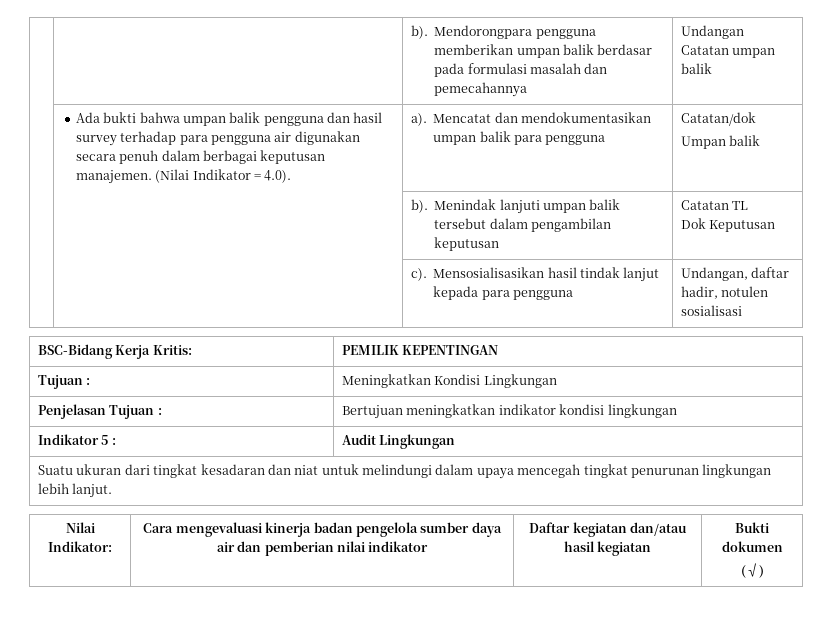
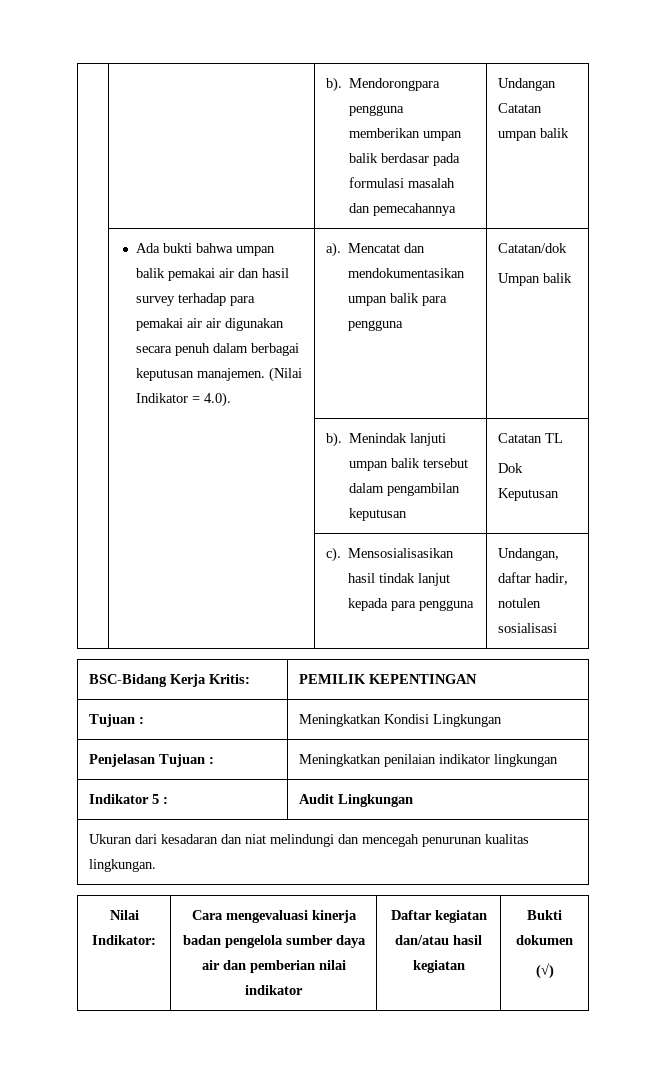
- | Ada bukti bahwa umpan balik pengguna dan hasil survey terhadap para pengguna air digunakan secara penuh dalam berbagai keputusan manajemen. (Nilai Indikator = 4.0). | a). Mencatat dan mendokumentasikan umpan balik para pengguna | Catatan/dok
+ | Ada bukti bahwa umpan balik pemakai air dan hasil survey terhadap para pemakai air air digunakan secara penuh dalam berbagai keputusan manajemen. (Nilai Indikator = 4.0). | a). Mencatat dan mendokumentasikan umpan balik para pengguna | Catatan/dok
- Penjelasan Tujuan : | Bertujuan meningkatkan indikator kondisi lingkungan
+ Penjelasan Tujuan : | Meningkatkan penilaian indikator lingkungan
- Suatu ukuran dari tingkat kesadaran dan niat untuk melindungi dalam upaya mencegah tingkat penurunan lingkungan lebih lanjut.
+ Ukuran dari kesadaran dan niat melindungi dan mencegah penurunan kualitas lingkungan.

